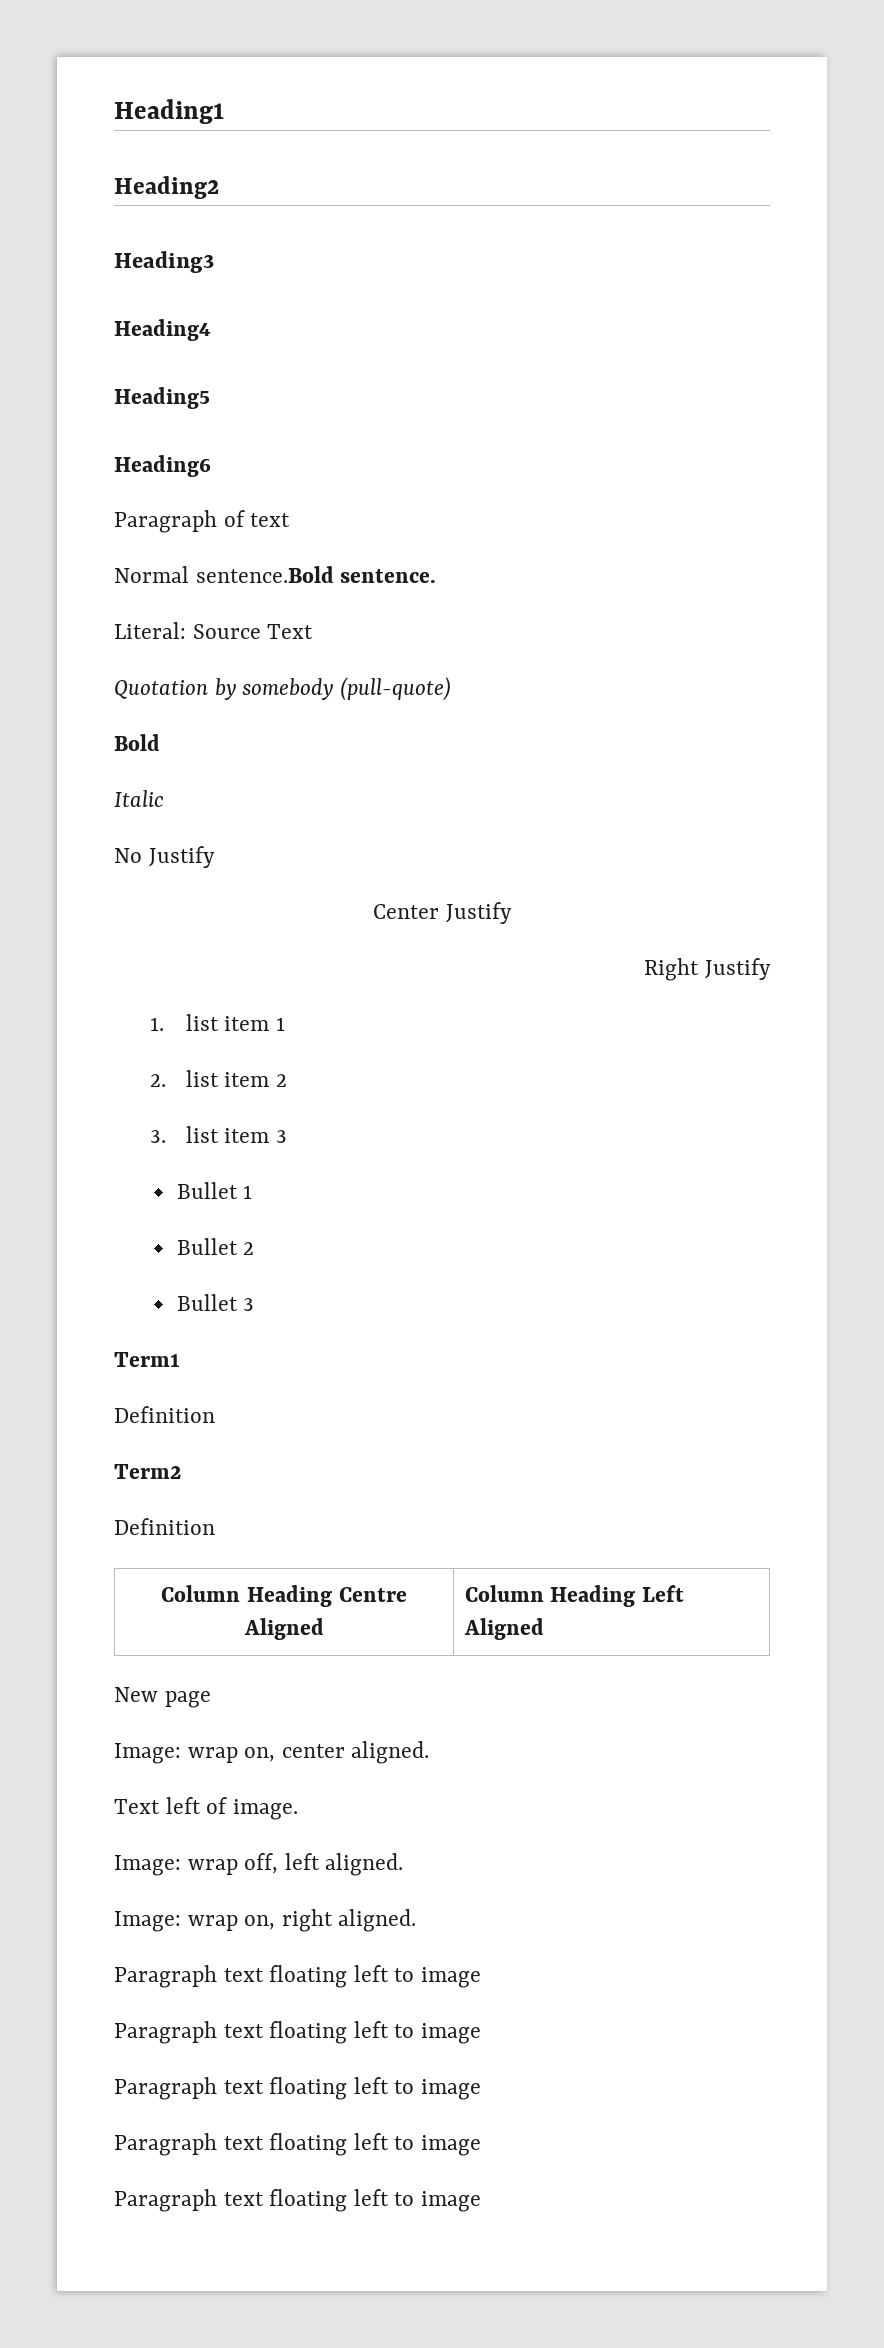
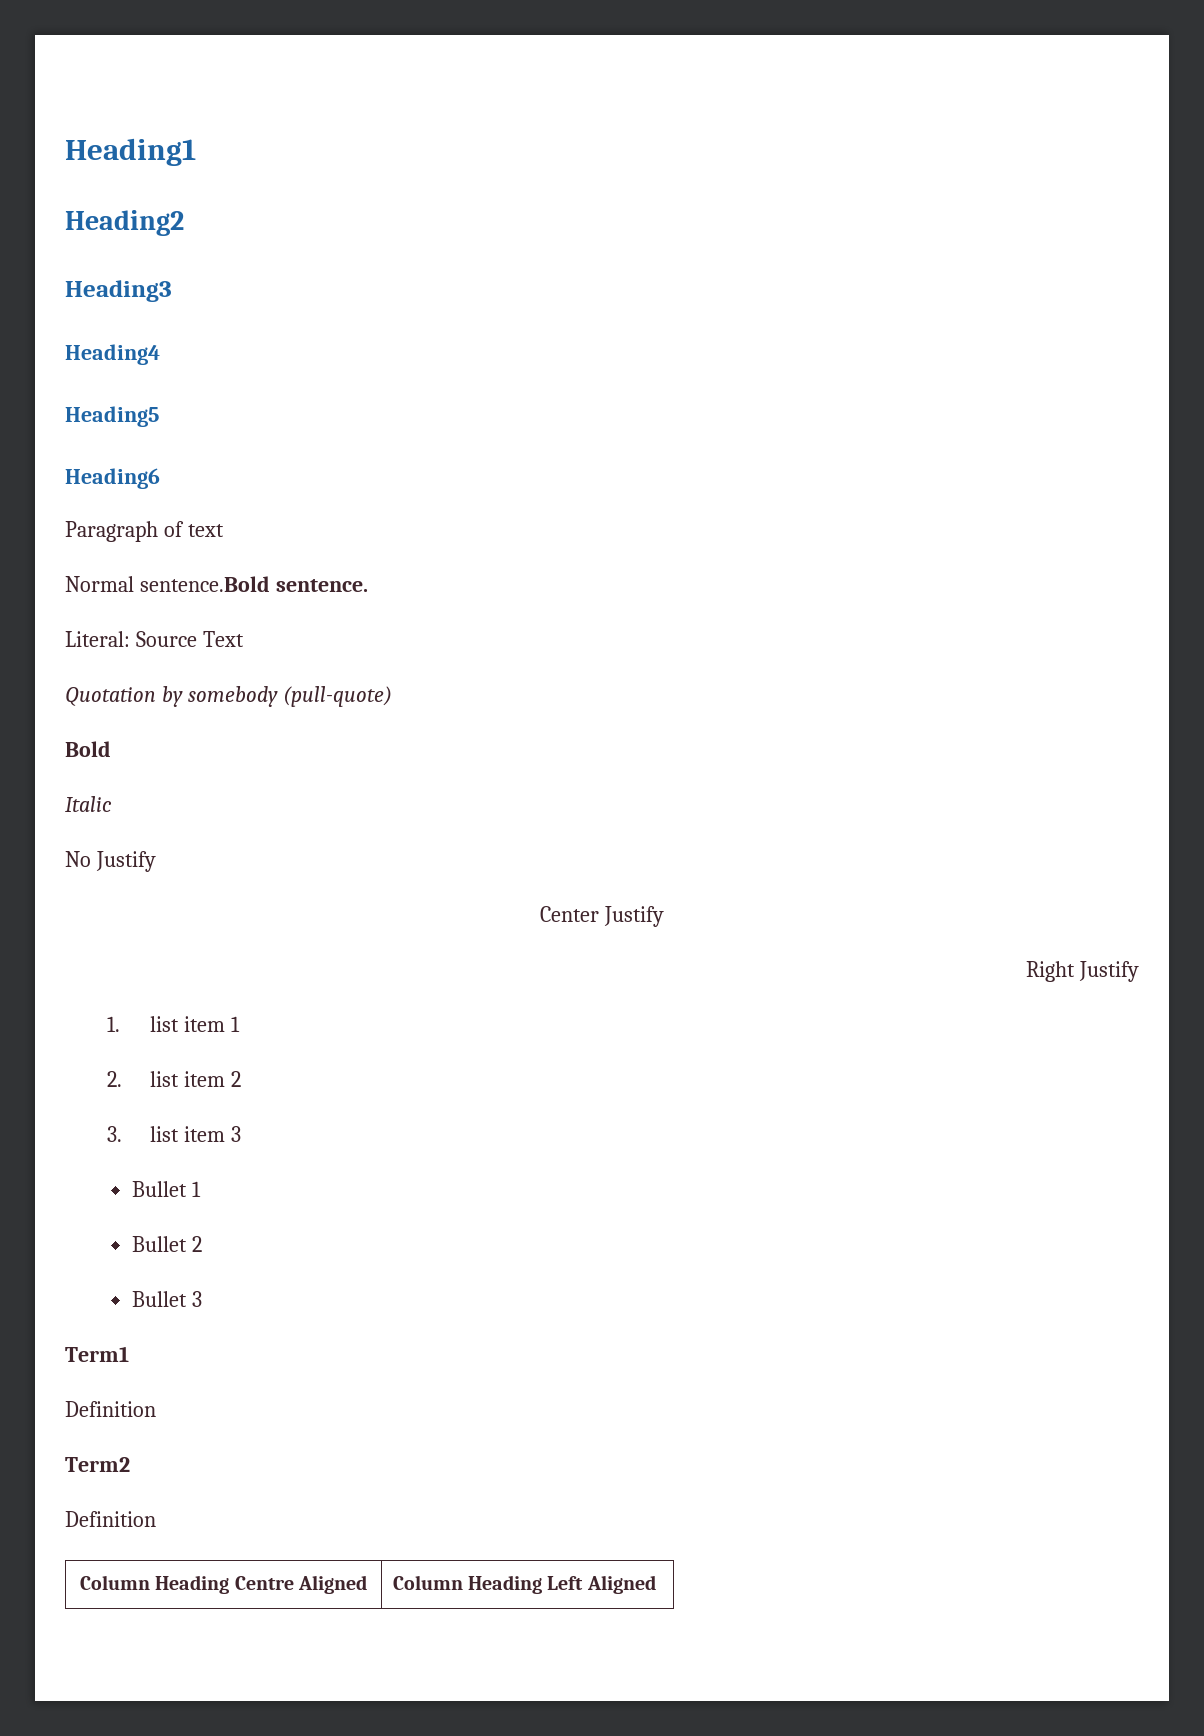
- New page
- Image: wrap on, center aligned.
- Text left of image.
- Image: wrap off, left aligned.
- Image: wrap on, right aligned.
- Paragraph text floating left to image
- Paragraph text floating left to image
- Paragraph text floating left to image
- Paragraph text floating left to image
- Paragraph text floating left to image

